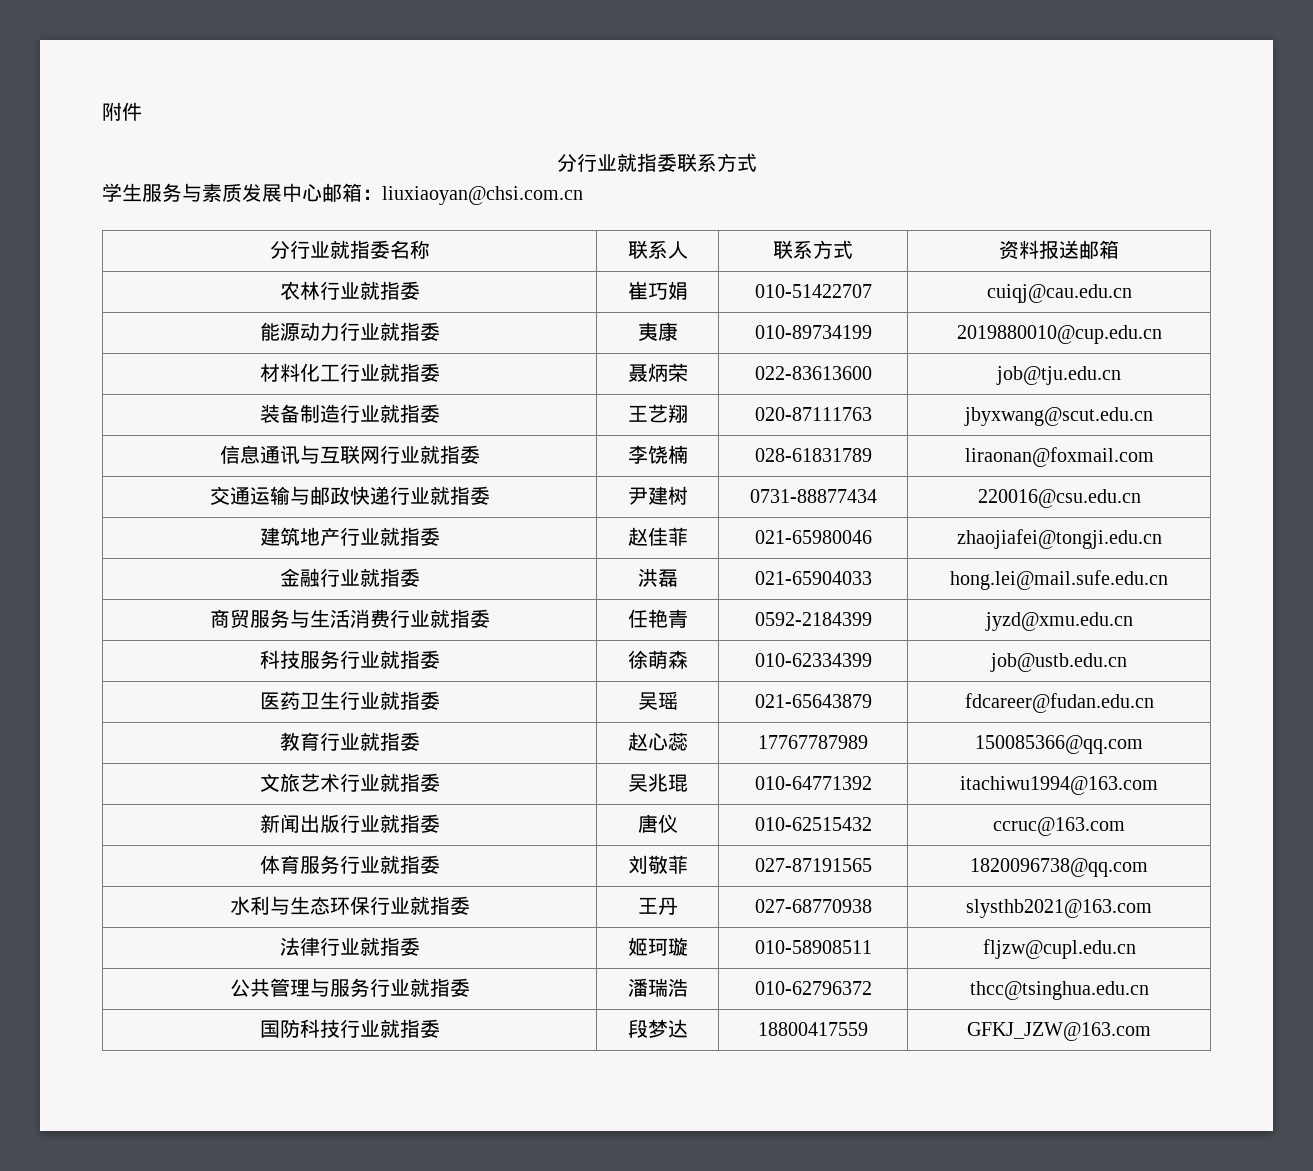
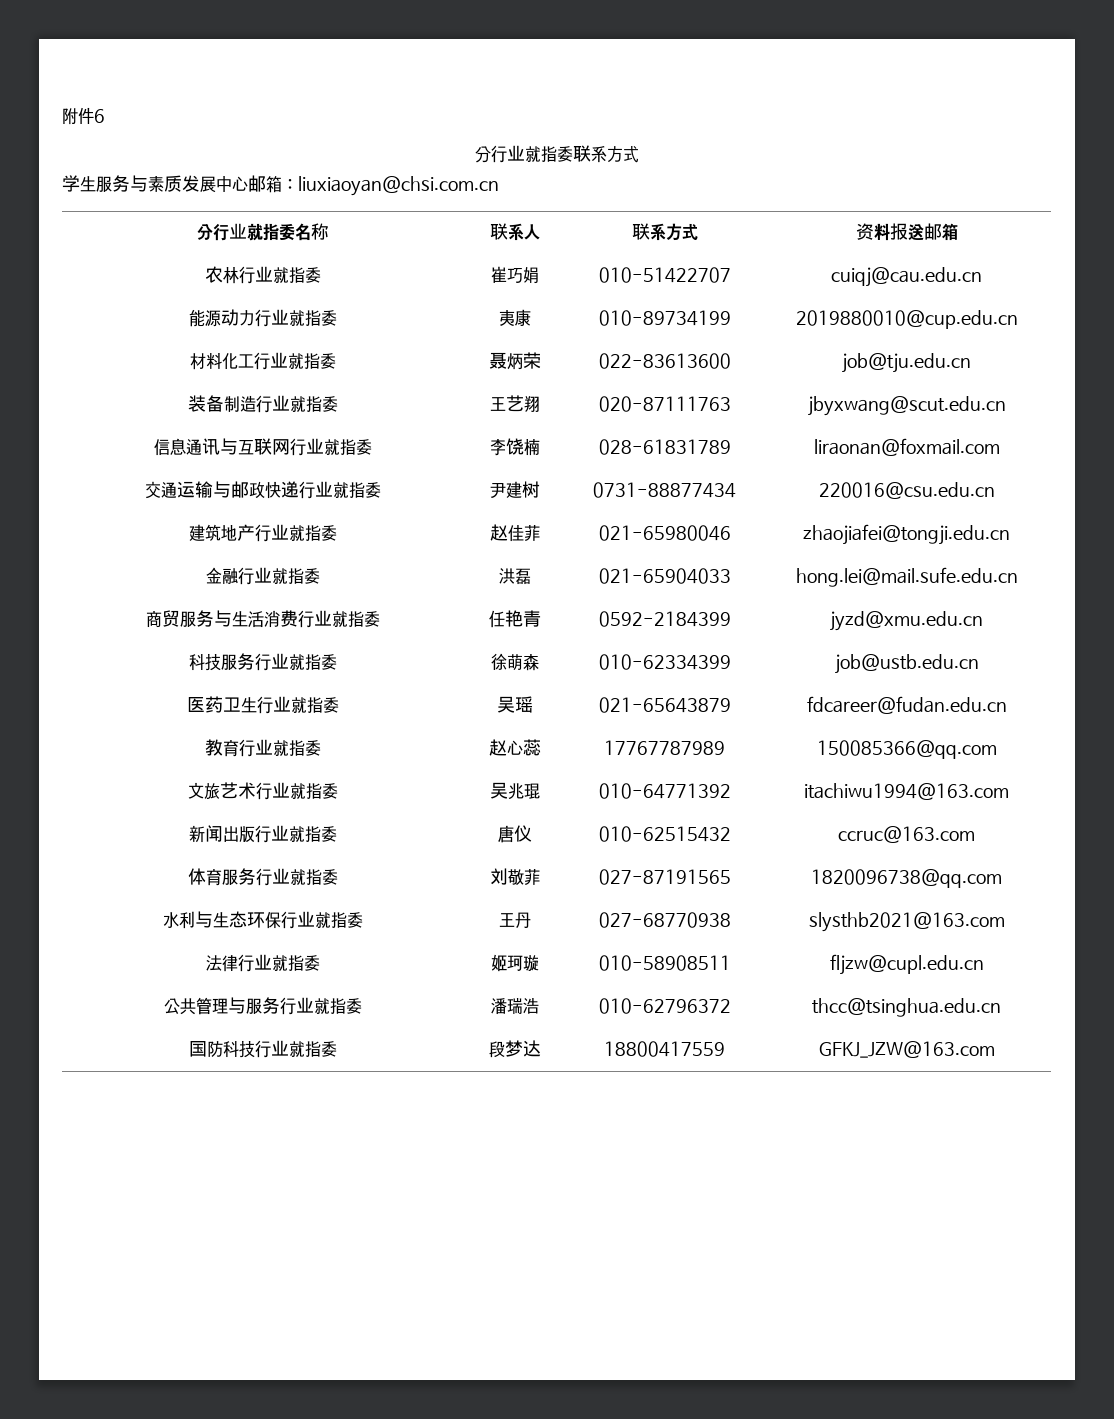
- 附件
+ 附件6

